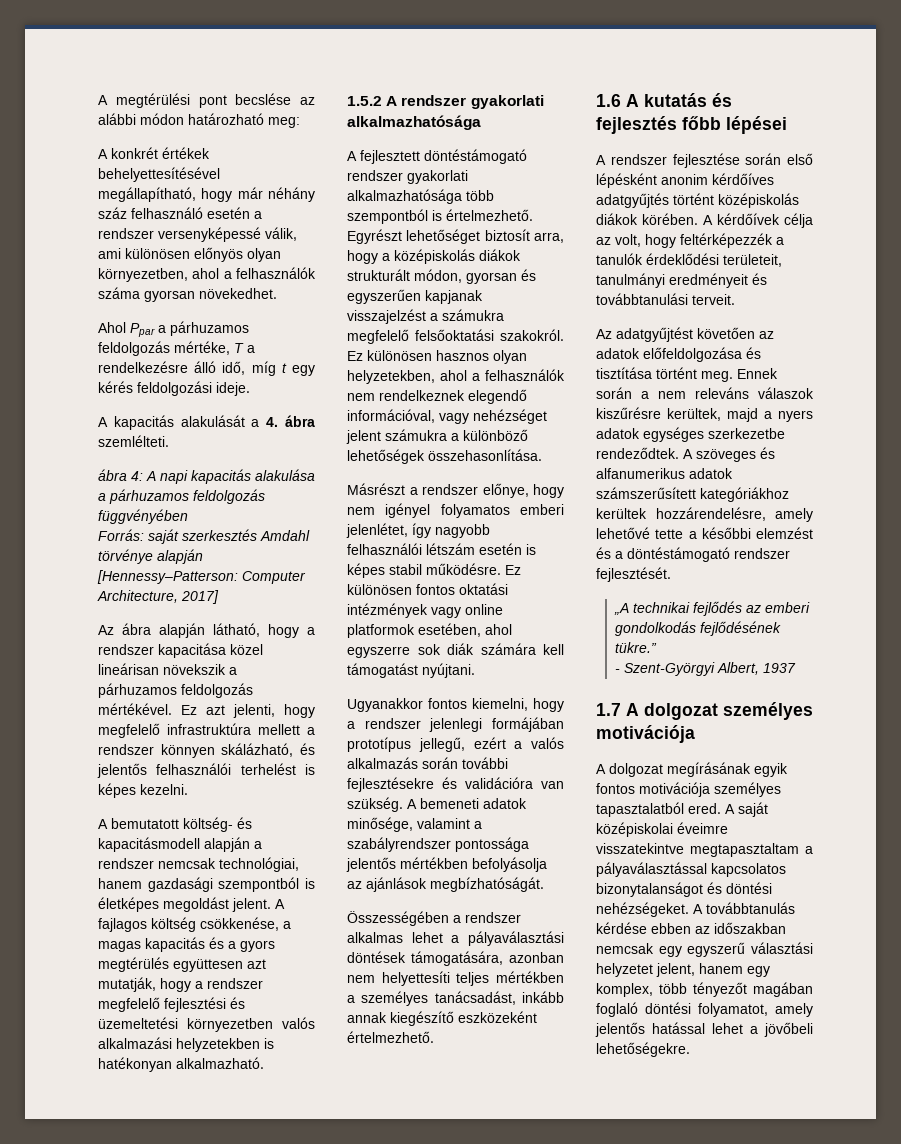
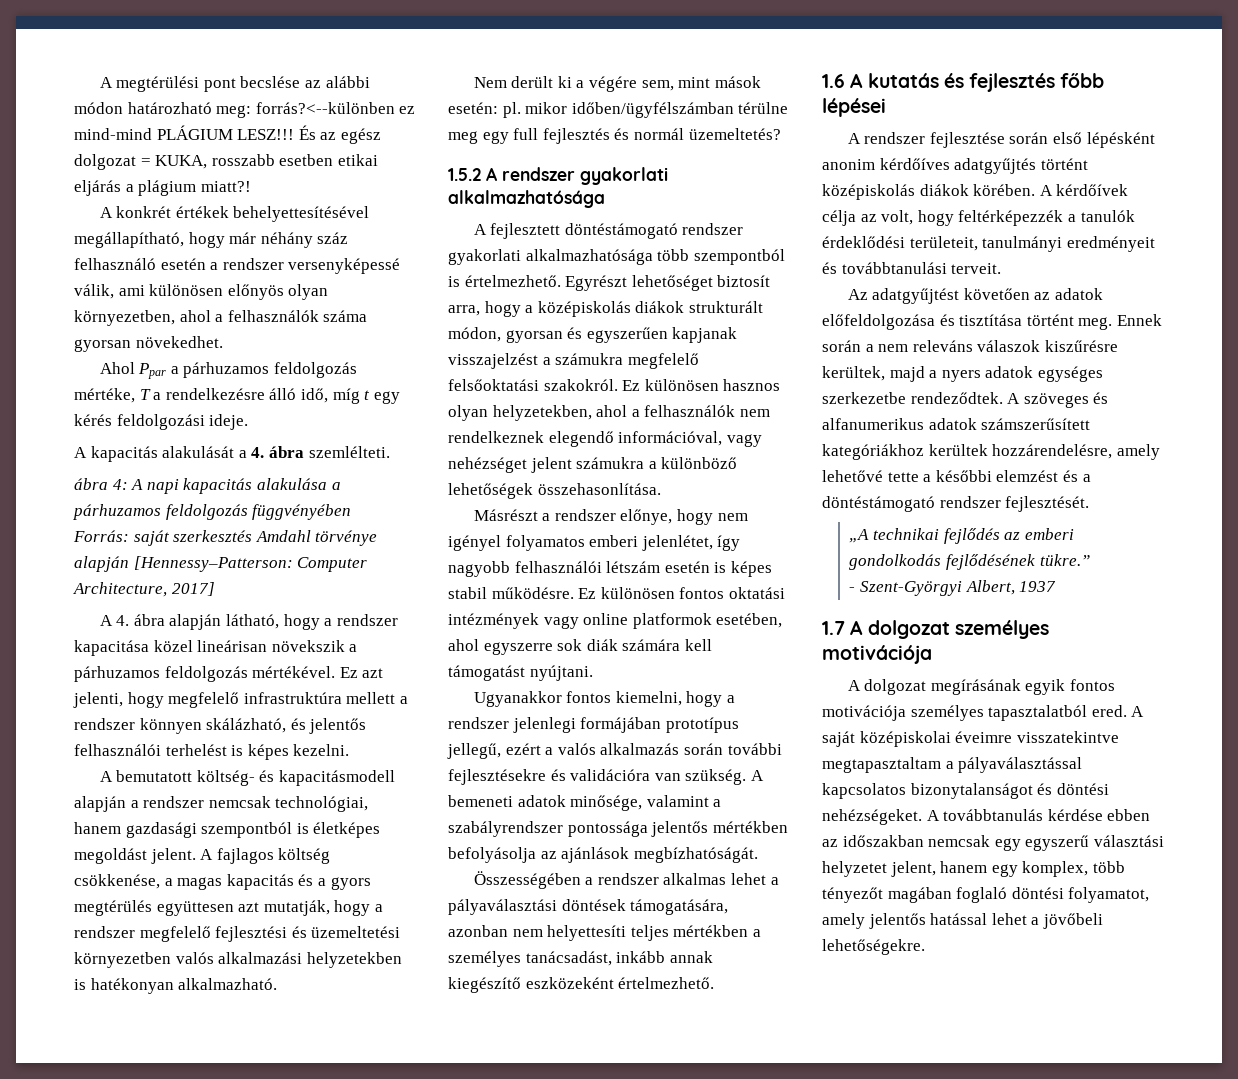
- A megtérülési pont becslése az alábbi módon határozható meg:
+ A megtérülési pont becslése az alábbi módon határozható meg: forrás?<--különben ez mind-mind PLÁGIUM LESZ!!! És az egész dolgozat = KUKA, rosszabb esetben etikai eljárás a plágium miatt?!
- Az ábra alapján látható, hogy a rendszer kapacitása közel lineárisan növekszik a párhuzamos feldolgozás mértékével.
+ A 4. ábra alapján látható, hogy a rendszer kapacitása közel lineárisan növekszik a párhuzamos feldolgozás mértékével.
+ Nem derült ki a végére sem, mint mások esetén: pl. mikor időben/ügyfélszámban térülne meg egy full fejlesztés és normál üzemeltetés?

